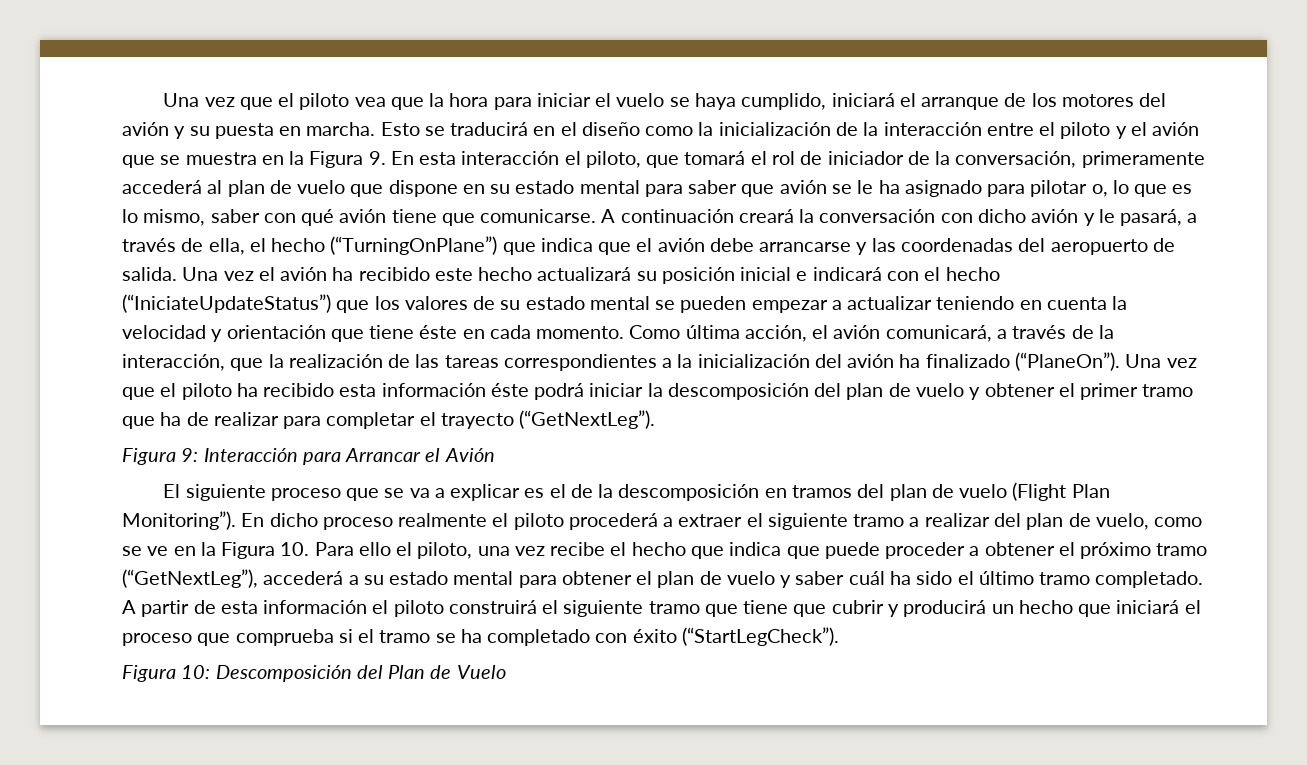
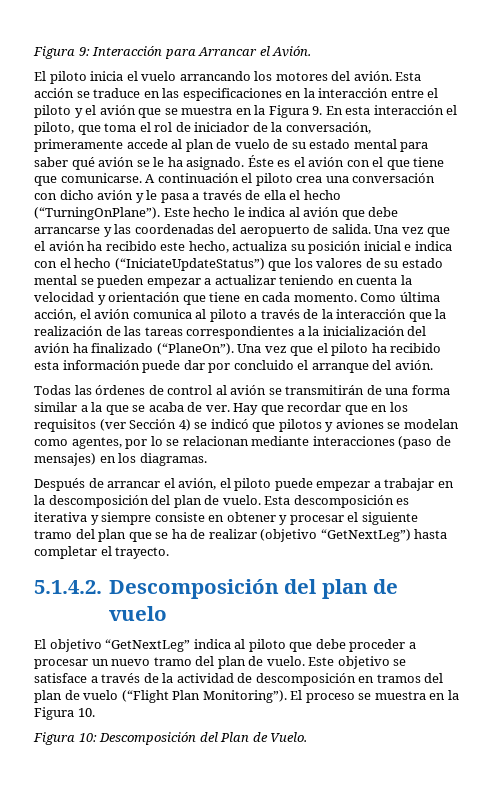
- Una vez que el piloto vea que la hora para iniciar el vuelo se haya cumplido, iniciará el arranque de los motores del avión y su puesta en marcha. Esto se traducirá en el diseño como la inicialización de la interacción entre el piloto y el avión que se muestra en la Figura 9. En esta interacción el piloto, que tomará el rol de iniciador de la conversación, primeramente accederá al plan de vuelo que dispone en su estado mental para saber que avión se le ha asignado para pilotar o, lo que es lo mismo, saber con qué avión tiene que comunicarse.
+ Figura 9: Interacción para Arrancar el Avión.
+ El piloto inicia el vuelo arrancando los motores del avión. Esta acción se traduce en las especificaciones en la interacción entre el piloto y el avión que se muestra en la Figura 9. En esta interacción el piloto, que toma el rol de iniciador de la conversación, primeramente accede al plan de vuelo de su estado mental para saber qué avión se le ha asignado. Éste es el avión con el que tiene que comunicarse.
- A continuación creará la conversación con dicho avión y le pasará, a través de ella, el hecho (“TurningOnPlane”) que indica que el avión debe arrancarse y las coordenadas del aeropuerto de salida.
+ A continuación el piloto crea una conversación con dicho avión y le pasa a través de ella el hecho (“TurningOnPlane”). Este hecho le indica al avión que debe arrancarse y las coordenadas del aeropuerto de salida.
- Una vez el avión ha recibido este hecho actualizará su posición inicial e indicará con el hecho (“IniciateUpdateStatus”) que los valores de su estado mental se pueden empezar a actualizar teniendo en cuenta la velocidad y orientación que tiene éste en cada momento.
+ Una vez que el avión ha recibido este hecho, actualiza su posición inicial e indica con el hecho (“IniciateUpdateStatus”) que los valores de su estado mental se pueden empezar a actualizar teniendo en cuenta la velocidad y orientación que tiene en cada momento.
- Como última acción, el avión comunicará, a través de la interacción, que la realización de las tareas correspondientes a la inicialización del avión ha finalizado (“PlaneOn”).
+ Como última acción, el avión comunica al piloto a través de la interacción que la realización de las tareas correspondientes a la inicialización del avión ha finalizado (“PlaneOn”).
- Una vez que el piloto ha recibido esta información éste podrá iniciar la descomposición del plan de vuelo y obtener el primer tramo que ha de realizar para completar el trayecto (“GetNextLeg”).
- Figura 9: Interacción para Arrancar el Avión
- El siguiente proceso que se va a explicar es el de la descomposición en tramos del plan de vuelo (Flight Plan Monitoring”).
+ Una vez que el piloto ha recibido esta información puede dar por concluido el arranque del avión.
+ Todas las órdenes de control al avión se transmitirán de una forma similar a la que se acaba de ver. Hay que recordar que en los requisitos (ver Sección 4) se indicó que pilotos y aviones se modelan como agentes, por lo se relacionan mediante interacciones (paso de mensajes) en los diagramas.
+ Después de arrancar el avión, el piloto puede empezar a trabajar en la descomposición del plan de vuelo. Esta descomposición es iterativa y siempre consiste en obtener y procesar el siguiente tramo del plan que se ha de realizar (objetivo “GetNextLeg”) hasta completar el trayecto.
+ 5.1.4.2. Descomposición del plan de vuelo
+ El objetivo “GetNextLeg” indica al piloto que debe proceder a procesar un nuevo tramo del plan de vuelo. Este objetivo se satisface a través de la actividad de descomposición en tramos del plan de vuelo (“Flight Plan Monitoring”).
- En dicho proceso realmente el piloto procederá a extraer el siguiente tramo a realizar del plan de vuelo, como se ve en la Figura 10. Para ello el piloto, una vez recibe el hecho que indica que puede proceder a obtener el próximo tramo (“GetNextLeg”), accederá a su estado mental para obtener el plan de vuelo y saber cuál ha sido el último tramo completado. A partir de esta información el piloto construirá el siguiente tramo que tiene que cubrir y producirá un hecho que iniciará el proceso que comprueba si el tramo se ha completado con éxito (“StartLegCheck”).
+ El proceso se muestra en la Figura 10.
- Figura 10: Descomposición del Plan de Vuelo
+ Figura 10: Descomposición del Plan de Vuelo.

